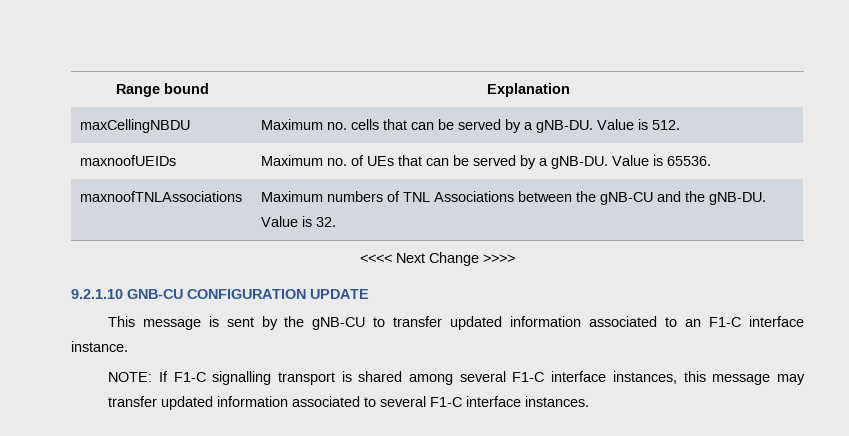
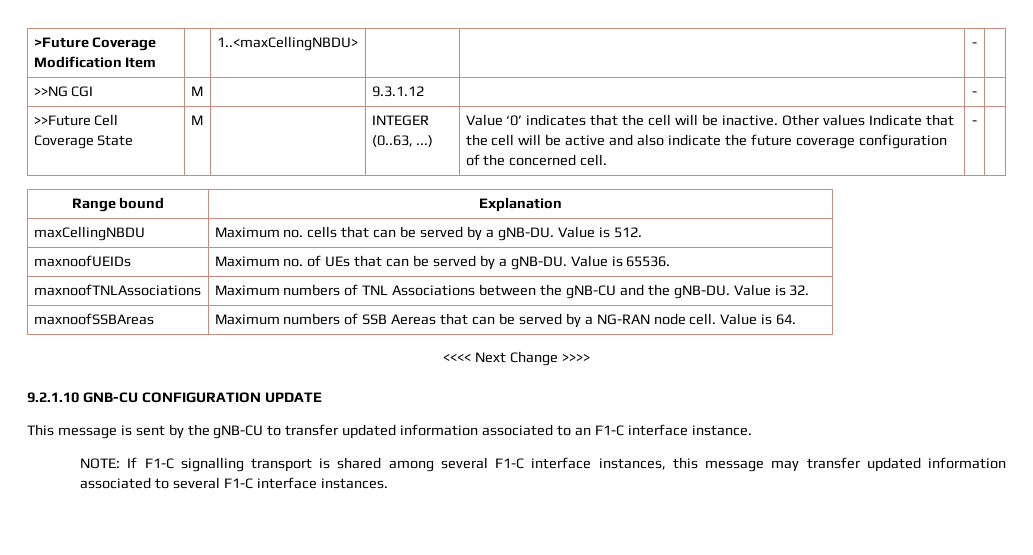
+ >Future Coverage Modification Item | | 1..<maxCellingNBDU> | | | - |
+ >>NG CGI | M | | 9.3.1.12 | | - |
+ >>Future Cell Coverage State | M | | INTEGER (0..63, ...) | Value ‘0’ indicates that the cell will be inactive. Other values Indicate that the cell will be active and also indicate the future coverage configuration of the concerned cell. | - |
+ maxnoofSSBAreas | Maximum numbers of SSB Aereas that can be served by a NG-RAN node cell. Value is 64.

